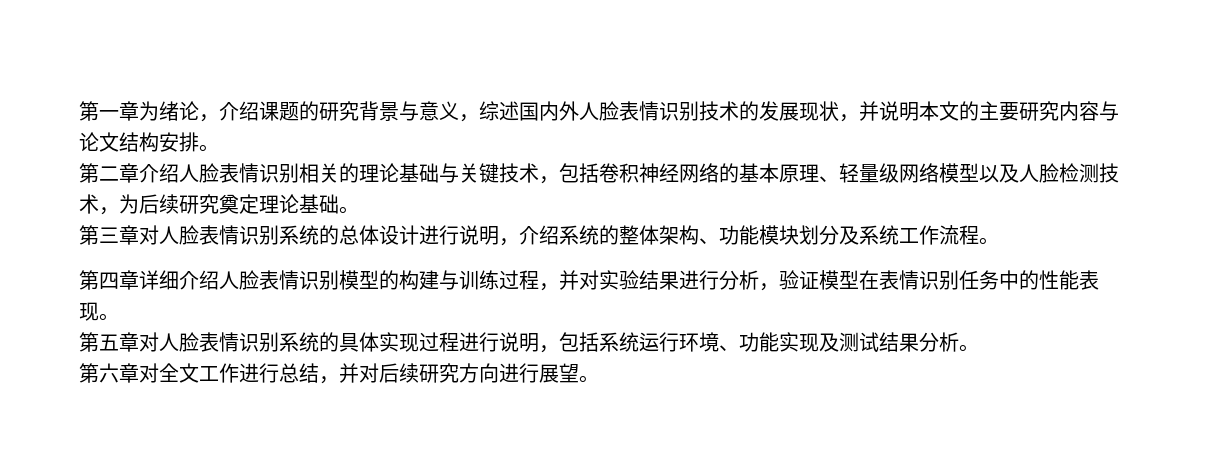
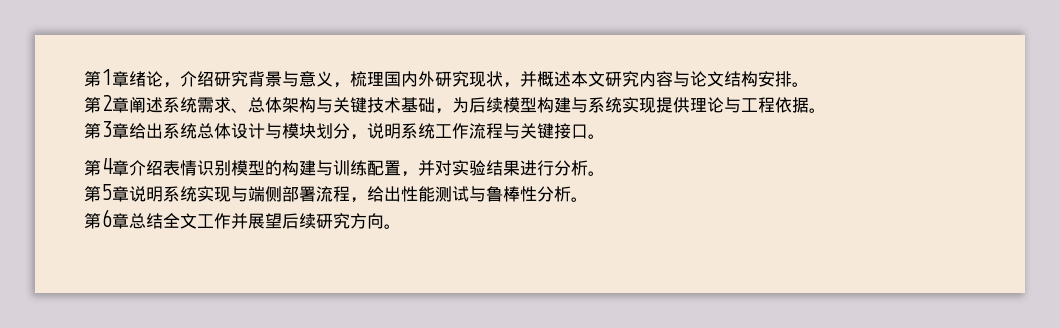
- 第一章为绪论，介绍课题的研究背景与意义，综述国内外人脸表情识别技术的发展现状，并说明本文的主要研究内容与论文结构安排。
+ 第1章绪论，介绍研究背景与意义，梳理国内外研究现状，并概述本文研究内容与论文结构安排。
- 第二章介绍人脸表情识别相关的理论基础与关键技术，包括卷积神经网络的基本原理、轻量级网络模型以及人脸检测技术，为后续研究奠定理论基础。
- 第三章对人脸表情识别系统的总体设计进行说明，介绍系统的整体架构、功能模块划分及系统工作流程。
- 第四章详细介绍人脸表情识别模型的构建与训练过程，并对实验结果进行分析，验证模型在表情识别任务中的性能表现。
- 第五章对人脸表情识别系统的具体实现过程进行说明，包括系统运行环境、功能实现及测试结果分析。
- 第六章对全文工作进行总结，并对后续研究方向进行展望。
+ 第2章阐述系统需求、总体架构与关键技术基础，为后续模型构建与系统实现提供理论与工程依据。
+ 第3章给出系统总体设计与模块划分，说明系统工作流程与关键接口。
+ 第4章介绍表情识别模型的构建与训练配置，并对实验结果进行分析。
+ 第5章说明系统实现与端侧部署流程，给出性能测试与鲁棒性分析。
+ 第6章总结全文工作并展望后续研究方向。

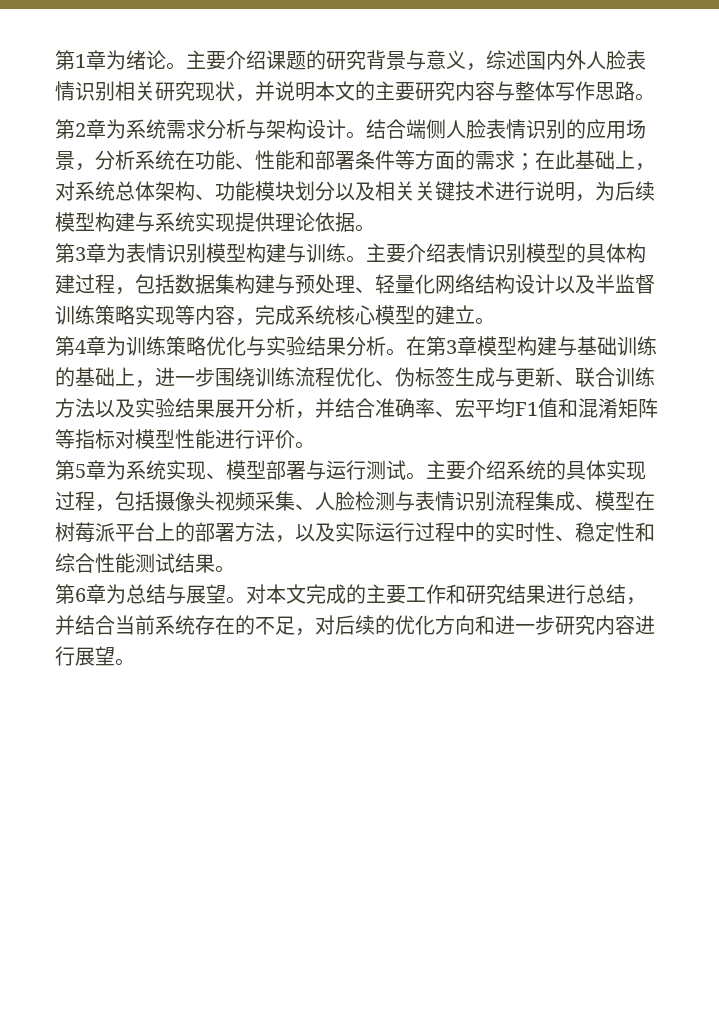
- 第1章绪论，介绍研究背景与意义，梳理国内外研究现状，并概述本文研究内容与论文结构安排。
+ 第1章为绪论。主要介绍课题的研究背景与意义，综述国内外人脸表情识别相关研究现状，并说明本文的主要研究内容与整体写作思路。
- 第2章阐述系统需求、总体架构与关键技术基础，为后续模型构建与系统实现提供理论与工程依据。
+ 第2章为系统需求分析与架构设计。结合端侧人脸表情识别的应用场景，分析系统在功能、性能和部署条件等方面的需求；在此基础上，对系统总体架构、功能模块划分以及相关关键技术进行说明，为后续模型构建与系统实现提供理论依据。
- 第3章给出系统总体设计与模块划分，说明系统工作流程与关键接口。
- 第4章介绍表情识别模型的构建与训练配置，并对实验结果进行分析。
+ 第3章为表情识别模型构建与训练。主要介绍表情识别模型的具体构建过程，包括数据集构建与预处理、轻量化网络结构设计以及半监督训练策略实现等内容，完成系统核心模型的建立。
+ 第4章为训练策略优化与实验结果分析。在第3章模型构建与基础训练的基础上，进一步围绕训练流程优化、伪标签生成与更新、联合训练方法以及实验结果展开分析，并结合准确率、宏平均F1值和混淆矩阵等指标对模型性能进行评价。
- 第5章说明系统实现与端侧部署流程，给出性能测试与鲁棒性分析。
- 第6章总结全文工作并展望后续研究方向。
+ 第5章为系统实现、模型部署与运行测试。主要介绍系统的具体实现过程，包括摄像头视频采集、人脸检测与表情识别流程集成、模型在树莓派平台上的部署方法，以及实际运行过程中的实时性、稳定性和综合性能测试结果。
+ 第6章为总结与展望。对本文完成的主要工作和研究结果进行总结，并结合当前系统存在的不足，对后续的优化方向和进一步研究内容进行展望。

